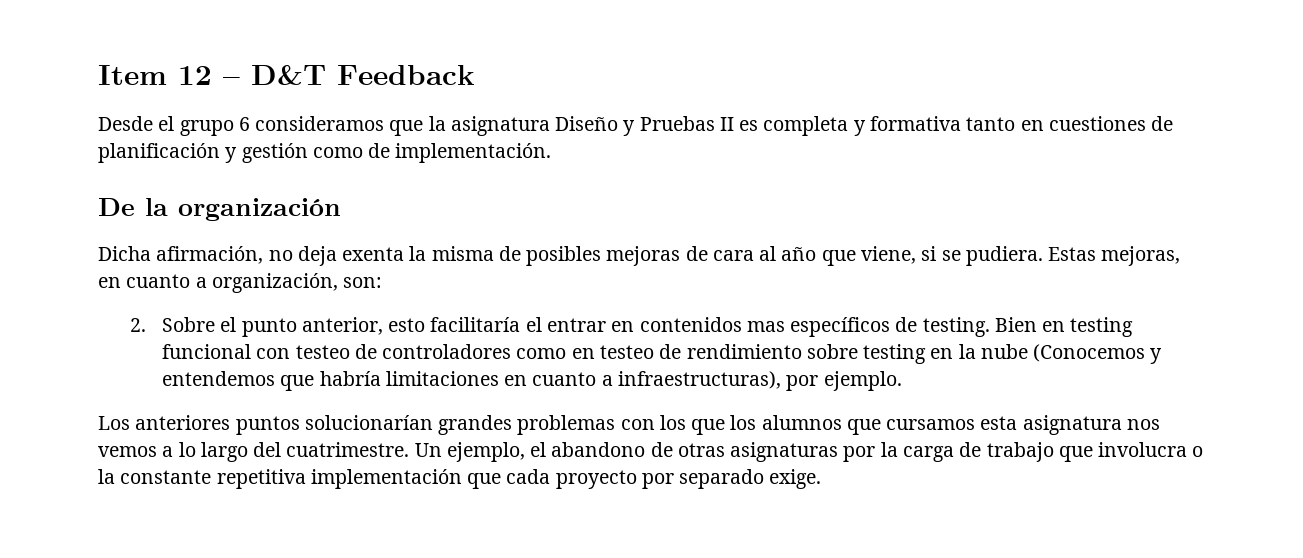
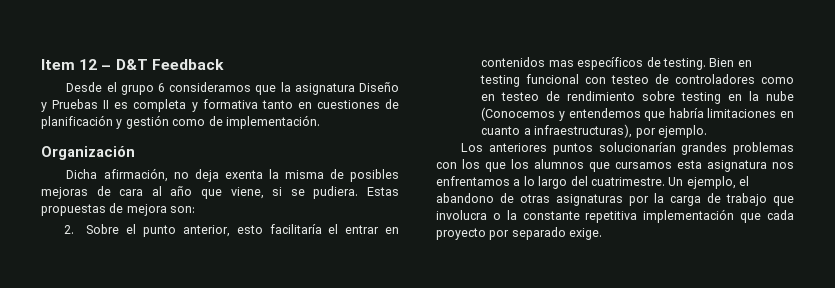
- De la organización
+ Organización
- Estas mejoras, en cuanto a organización, son:
+ Estas propuestas de mejora son:
- Los anteriores puntos solucionarían grandes problemas con los que los alumnos que cursamos esta asignatura nos vemos a lo largo del cuatrimestre.
+ Los anteriores puntos solucionarían grandes problemas con los que los alumnos que cursamos esta asignatura nos enfrentamos a lo largo del cuatrimestre.

